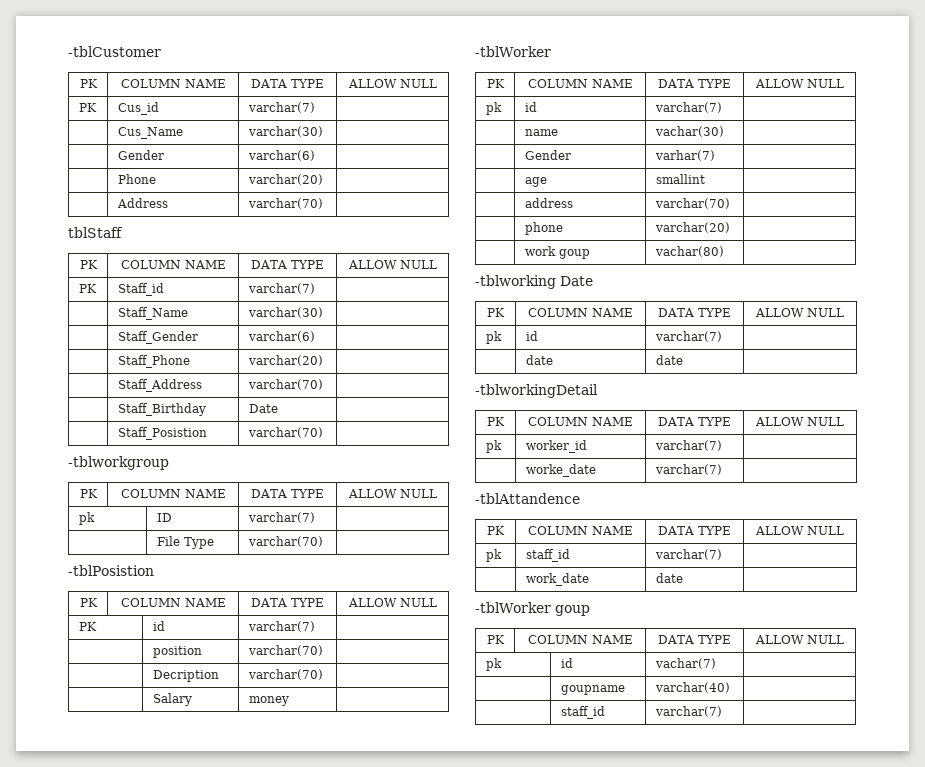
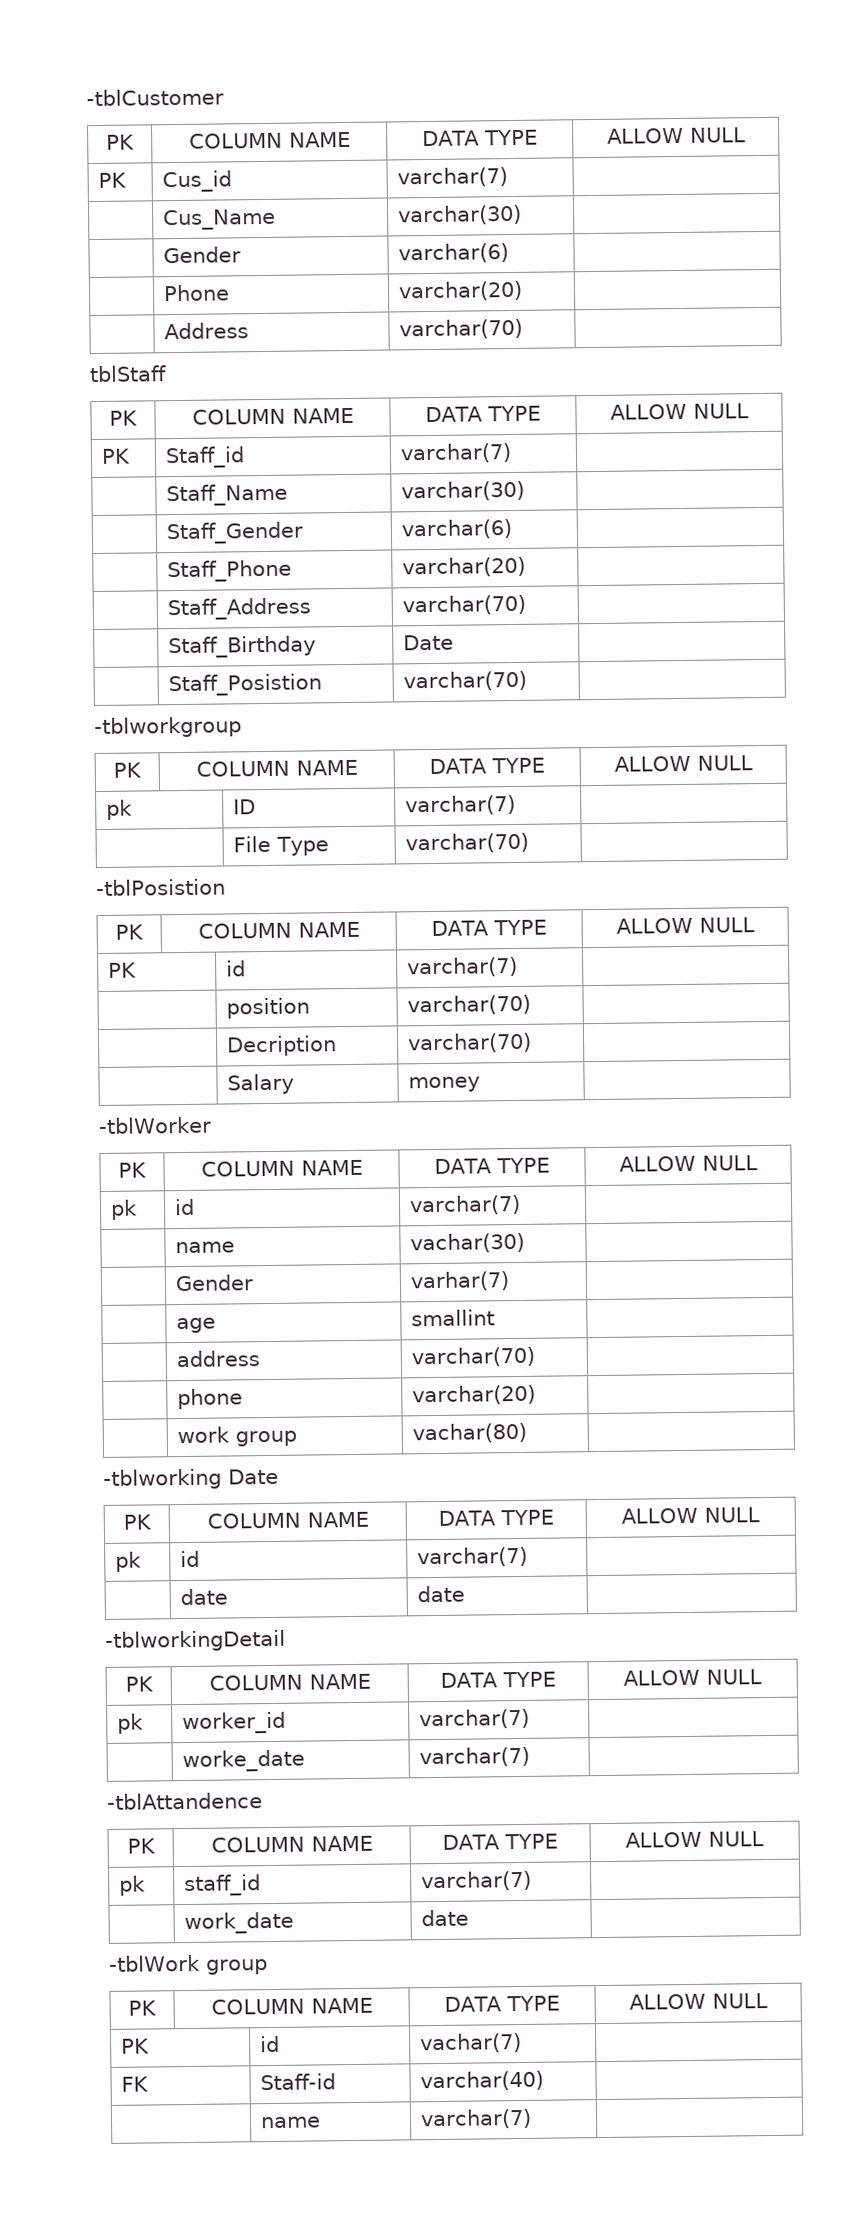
- | work goup | vachar(80) |
+ | work group | vachar(80) |
- -tblWorker goup
+ -tblWork group
  PK | COLUMN NAME | DATA TYPE | ALLOW NULL
- pk | id | vachar(7) |
+ PK | id | vachar(7) |
- | goupname | varchar(40) |
- | staff_id | varchar(7) |
+ FK | Staff-id | varchar(40) |
+ | name | varchar(7) |

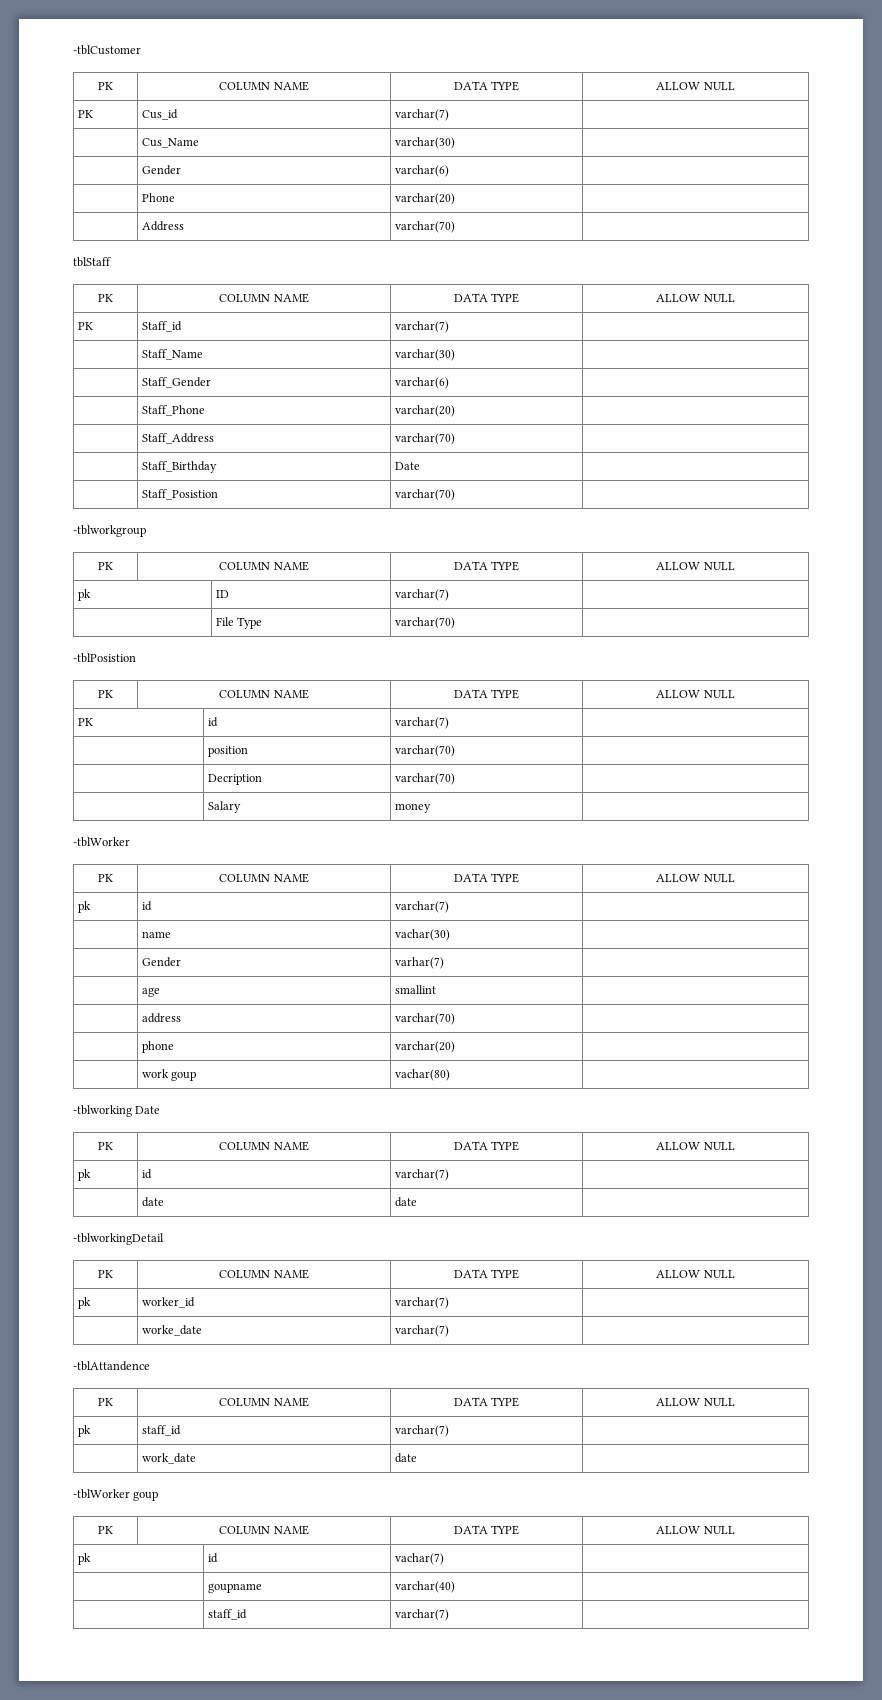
- | work group | vachar(80) |
+ | work goup | vachar(80) |
- -tblWork group
+ -tblWorker goup
  PK | COLUMN NAME | DATA TYPE | ALLOW NULL
- PK | id | vachar(7) |
+ pk | id | vachar(7) |
- FK | Staff-id | varchar(40) |
- | name | varchar(7) |
+ | goupname | varchar(40) |
+ | staff_id | varchar(7) |

